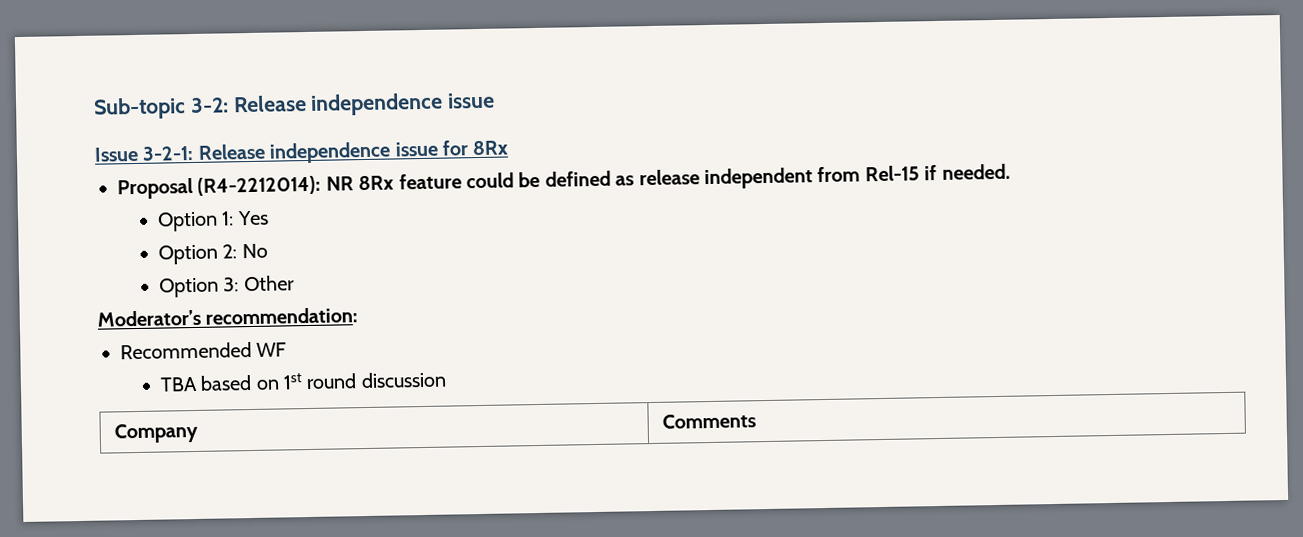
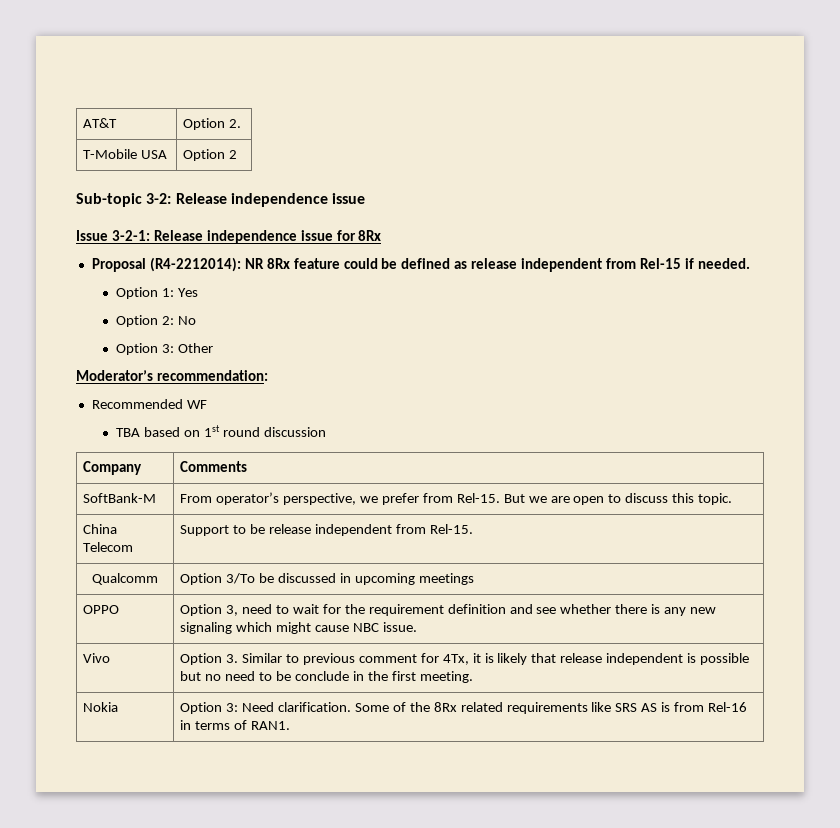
+ AT&T | Option 2.
+ T-Mobile USA | Option 2
+ SoftBank-M | From operator’s perspective, we prefer from Rel-15. But we are open to discuss this topic.
+ China Telecom | Support to be release independent from Rel-15.
+ Qualcomm | Option 3/To be discussed in upcoming meetings
+ OPPO | Option 3, need to wait for the requirement definition and see whether there is any new signaling which might cause NBC issue.
+ Vivo | Option 3. Similar to previous comment for 4Tx, it is likely that release independent is possible but no need to be conclude in the first meeting.
+ Nokia | Option 3: Need clarification. Some of the 8Rx related requirements like SRS AS is from Rel-16 in terms of RAN1.

